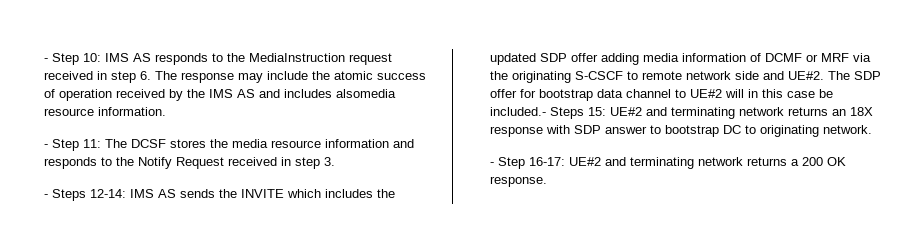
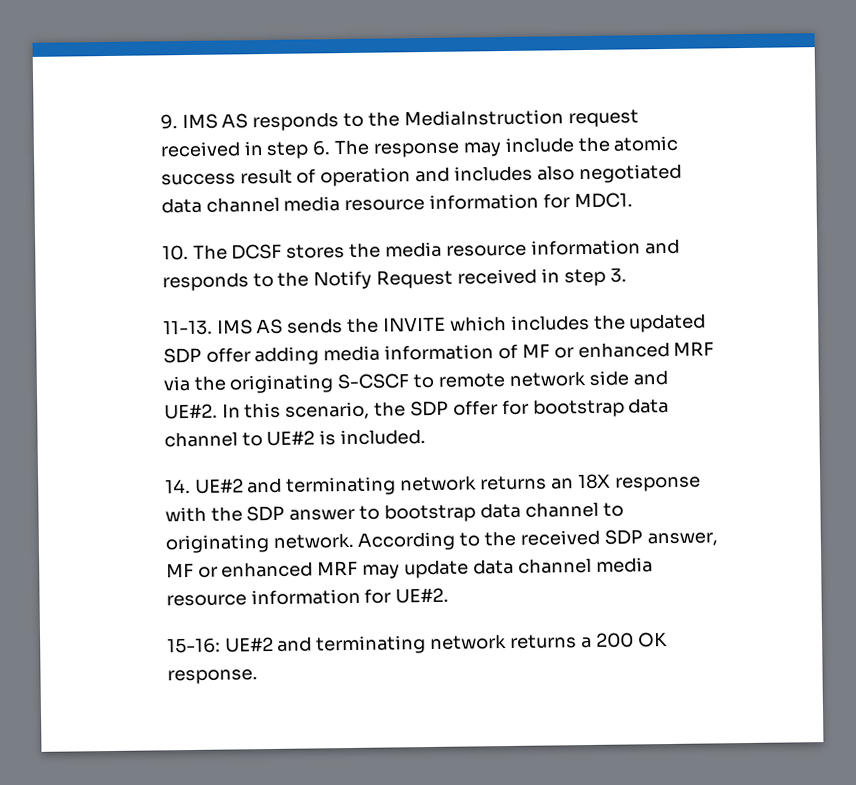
- - Step 10: IMS AS responds to the MediaInstruction request received in step 6. The response may include the atomic success of operation received by the IMS AS and includes alsomedia resource information.
- - Step 11: The DCSF stores the media resource information and responds to the Notify Request received in step 3.
+ 9. IMS AS responds to the MediaInstruction request received in step 6. The response may include the atomic success result of operation and includes also negotiated data channel media resource information for MDC1.
+ 10. The DCSF stores the media resource information and responds to the Notify Request received in step 3.
- - Steps 12-14: IMS AS sends the INVITE which includes the updated SDP offer adding media information of DCMF or MRF via the originating S-CSCF to remote network side and UE#2.
+ 11-13. IMS AS sends the INVITE which includes the updated SDP offer adding media information of MF or enhanced MRF via the originating S-CSCF to remote network side and UE#2.
- The SDP offer for bootstrap data channel to UE#2 will in this case be included.- Steps 15: UE#2 and terminating network returns an 18X response with SDP answer to bootstrap DC to originating network.
- - Step 16-17: UE#2 and terminating network returns a 200 OK response.
+ In this scenario, the SDP offer for bootstrap data channel to UE#2 is included.
+ 14. UE#2 and terminating network returns an 18X response with the SDP answer to bootstrap data channel to originating network. According to the received SDP answer, MF or enhanced MRF may update data channel media resource information for UE#2.
+ 15-16: UE#2 and terminating network returns a 200 OK response.

